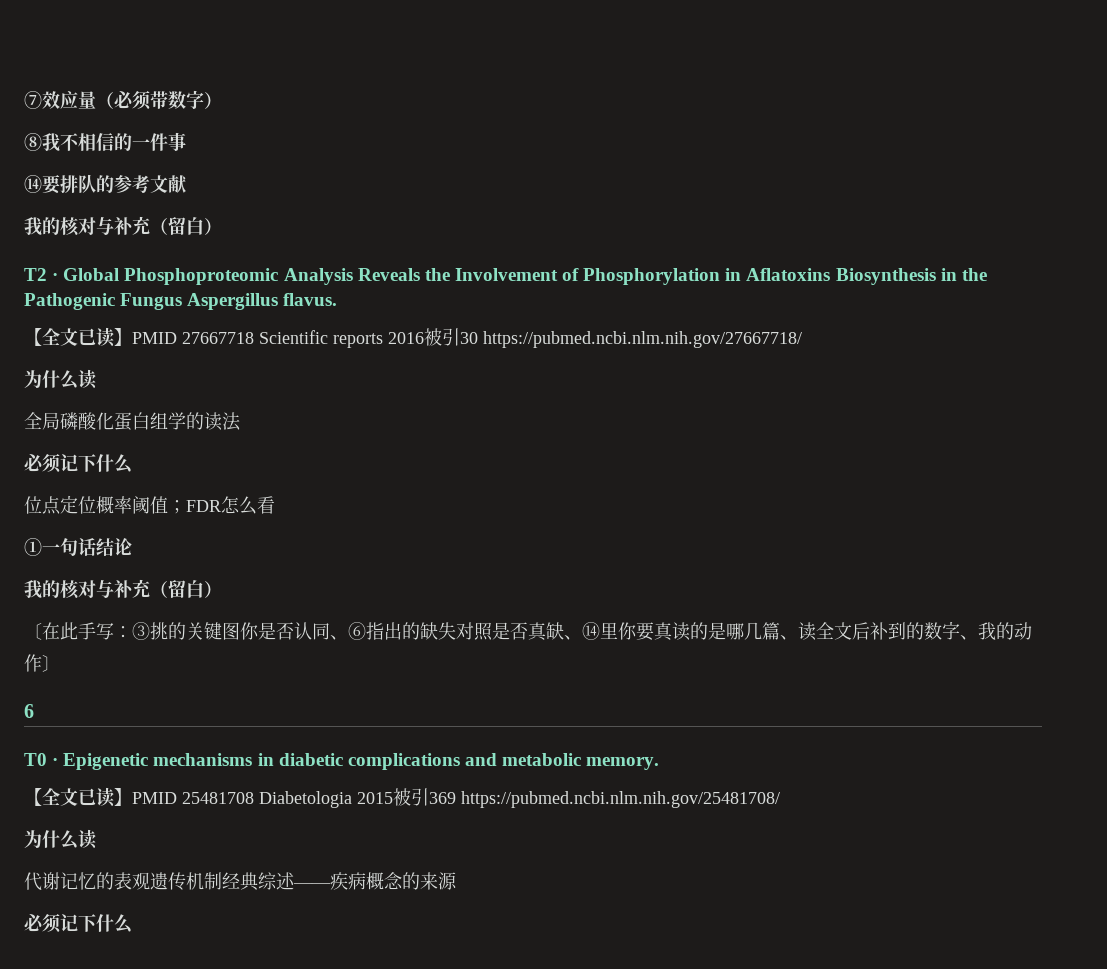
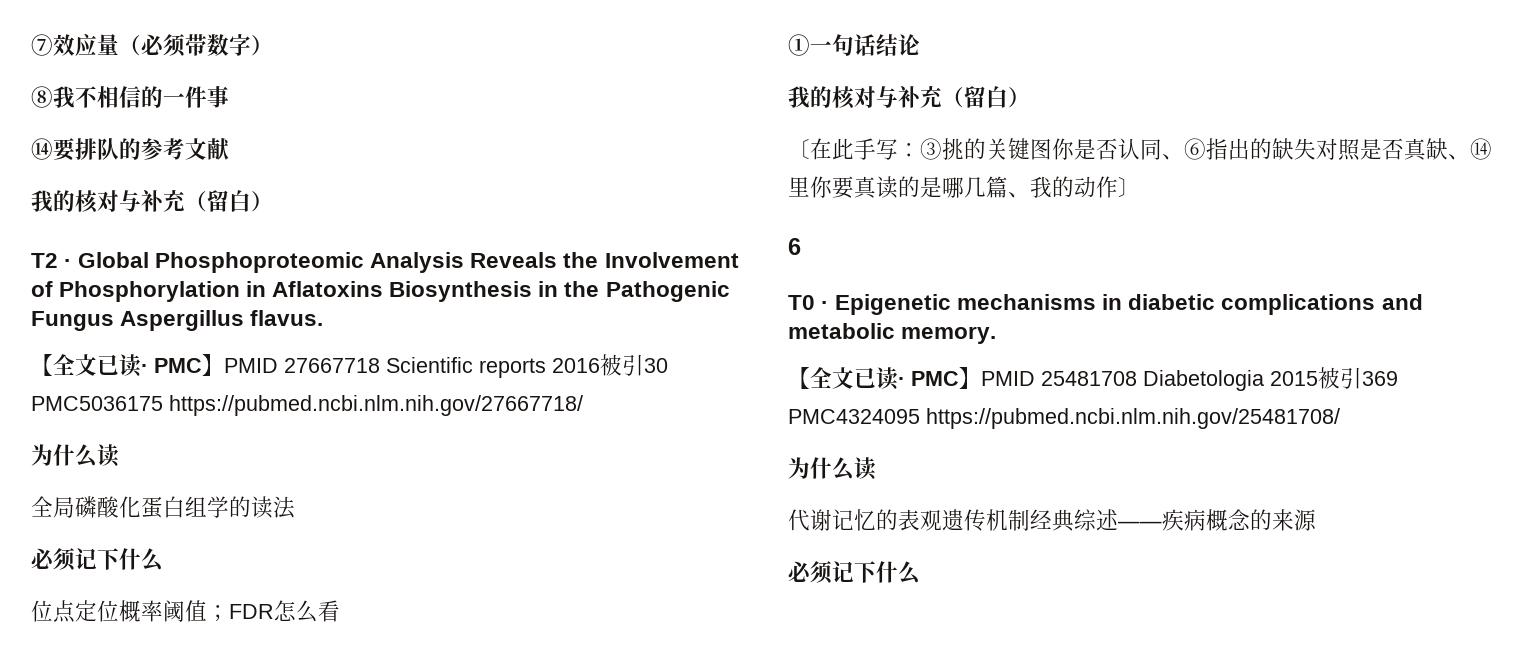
- 【全文已读】PMID 27667718 Scientific reports 2016被引30 https://pubmed.ncbi.nlm.nih.gov/27667718/
+ 【全文已读· PMC】PMID 27667718 Scientific reports 2016被引30 PMC5036175 https://pubmed.ncbi.nlm.nih.gov/27667718/
- 〔在此手写：③挑的关键图你是否认同、⑥指出的缺失对照是否真缺、⑭里你要真读的是哪几篇、读全文后补到的数字、我的动作〕
+ 〔在此手写：③挑的关键图你是否认同、⑥指出的缺失对照是否真缺、⑭里你要真读的是哪几篇、我的动作〕
- 【全文已读】PMID 25481708 Diabetologia 2015被引369 https://pubmed.ncbi.nlm.nih.gov/25481708/
+ 【全文已读· PMC】PMID 25481708 Diabetologia 2015被引369 PMC4324095 https://pubmed.ncbi.nlm.nih.gov/25481708/

